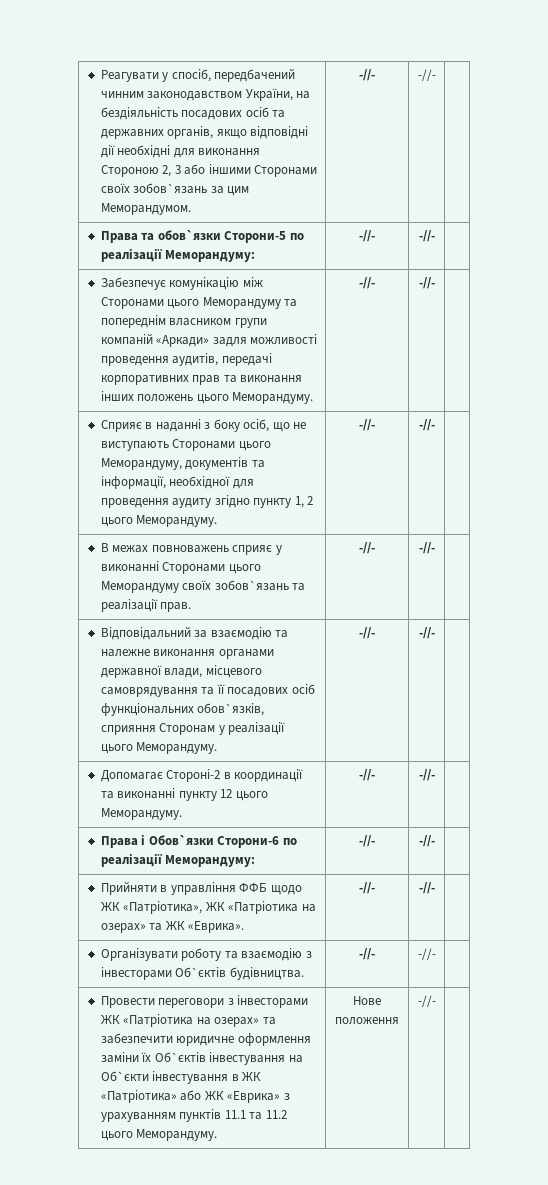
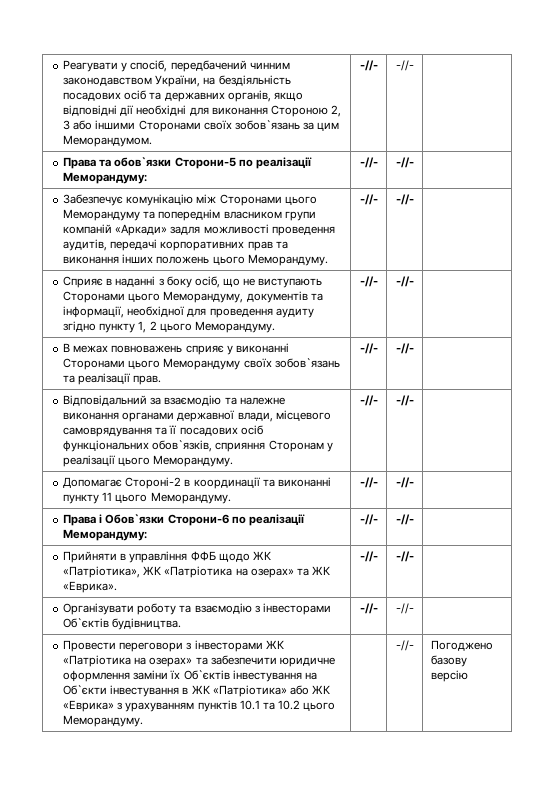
- Допомагає Стороні-2 в координації та виконанні пункту 12 цього Меморандуму. | -//- | -//- |
+ Допомагає Стороні-2 в координації та виконанні пункту 11 цього Меморандуму. | -//- | -//- |
- Провести переговори з інвесторами ЖК «Патріотика на озерах» та забезпечити юридичне оформлення заміни їх Об`єктів інвестування на Об`єкти інвестування в ЖК «Патріотика» або ЖК «Еврика» з урахуванням пунктів 11.1 та 11.2 цього Меморандуму. | Нове положення | -//- |
+ Провести переговори з інвесторами ЖК «Патріотика на озерах» та забезпечити юридичне оформлення заміни їх Об`єктів інвестування на Об`єкти інвестування в ЖК «Патріотика» або ЖК «Еврика» з урахуванням пунктів 10.1 та 10.2 цього Меморандуму. | | -//- | Погоджено базову версію

